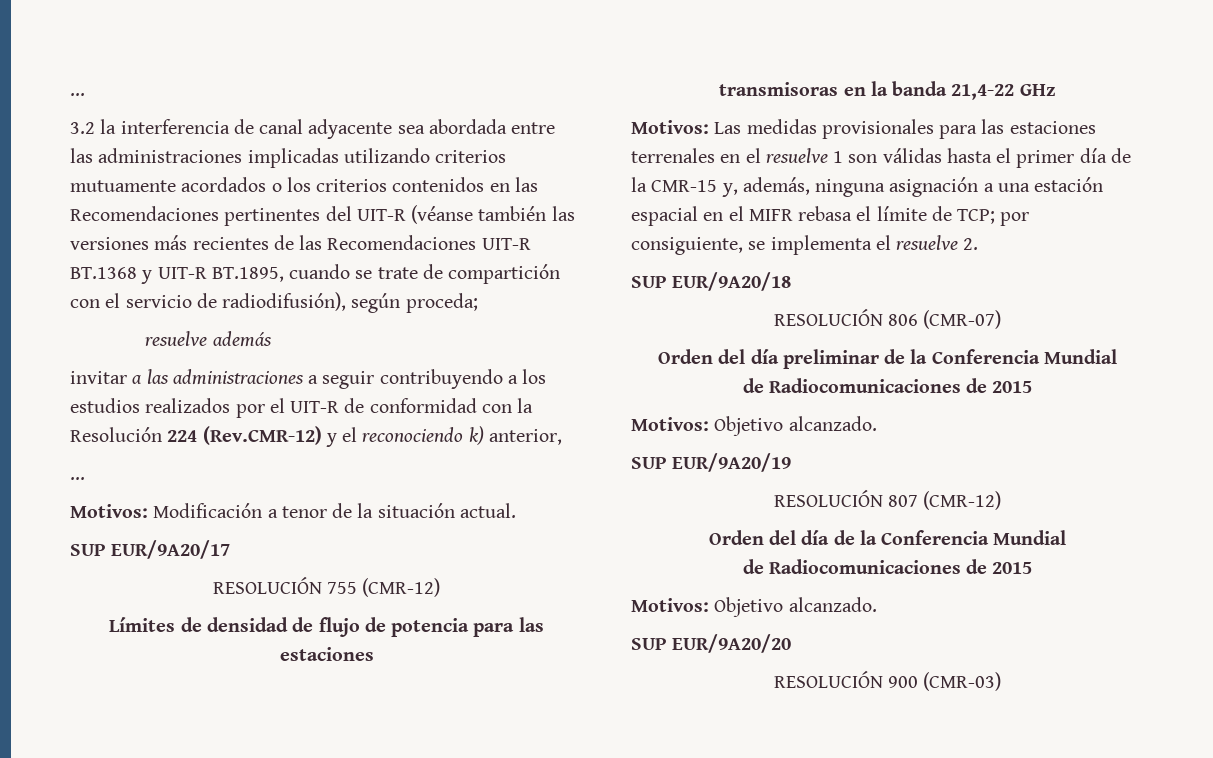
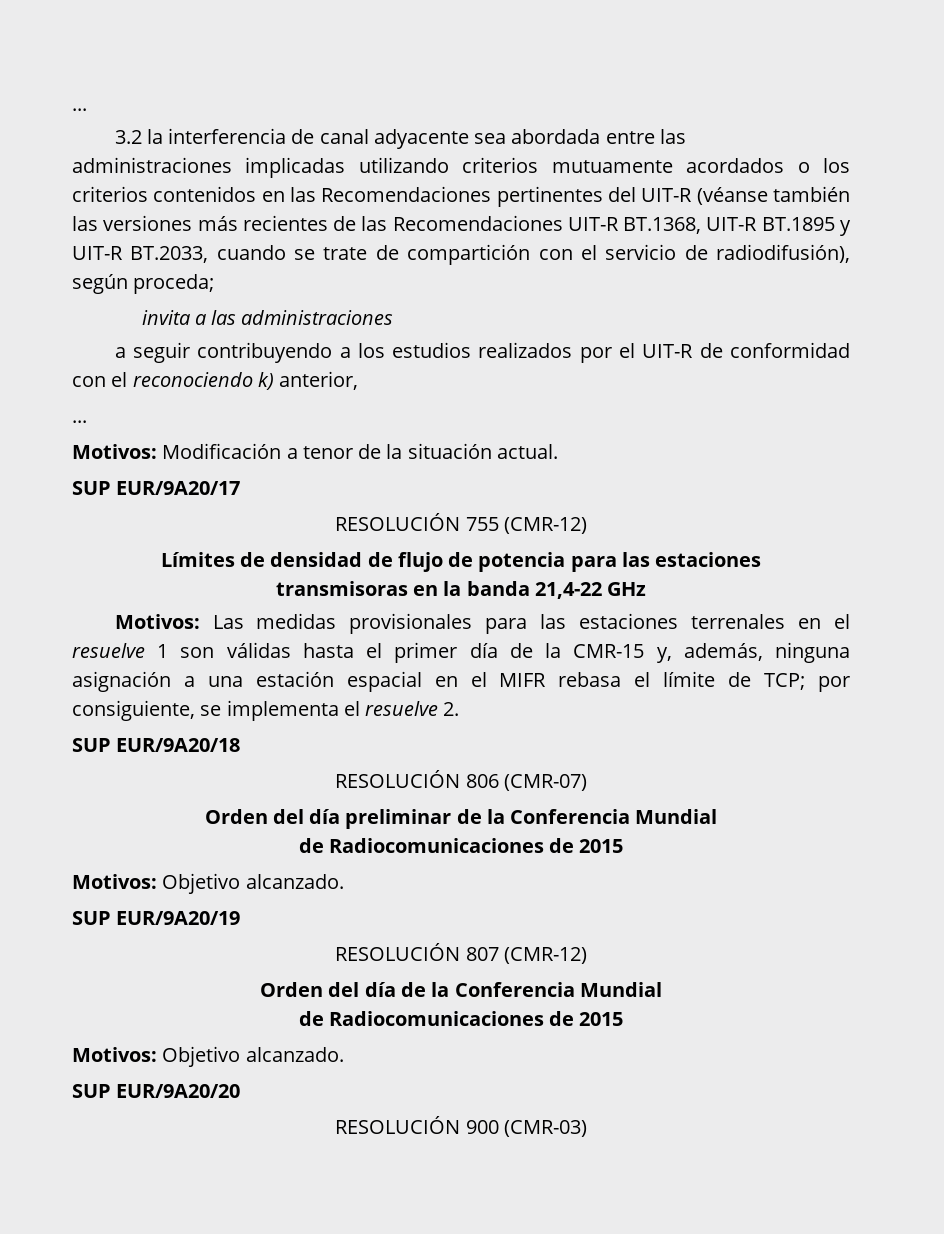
- 3.2 la interferencia de canal adyacente sea abordada entre las administraciones implicadas utilizando criterios mutuamente acordados o los criterios contenidos en las Recomendaciones pertinentes del UIT-R (véanse también las versiones más recientes de las Recomendaciones UIT-R BT.1368 y UIT-R BT.1895, cuando se trate de compartición con el servicio de radiodifusión), según proceda;
+ 3.2 la interferencia de canal adyacente sea abordada entre las administraciones implicadas utilizando criterios mutuamente acordados o los criterios contenidos en las Recomendaciones pertinentes del UIT-R (véanse también las versiones más recientes de las Recomendaciones UIT-R BT.1368, UIT-R BT.1895 y UIT-R BT.2033, cuando se trate de compartición con el servicio de radiodifusión), según proceda;
- resuelve además
- invitar a las administraciones a seguir contribuyendo a los estudios realizados por el UIT-R de conformidad con la Resolución 224 (Rev.CMR-12) y el reconociendo k) anterior,
+ invita a las administraciones
+ a seguir contribuyendo a los estudios realizados por el UIT-R de conformidad con el reconociendo k) anterior,

